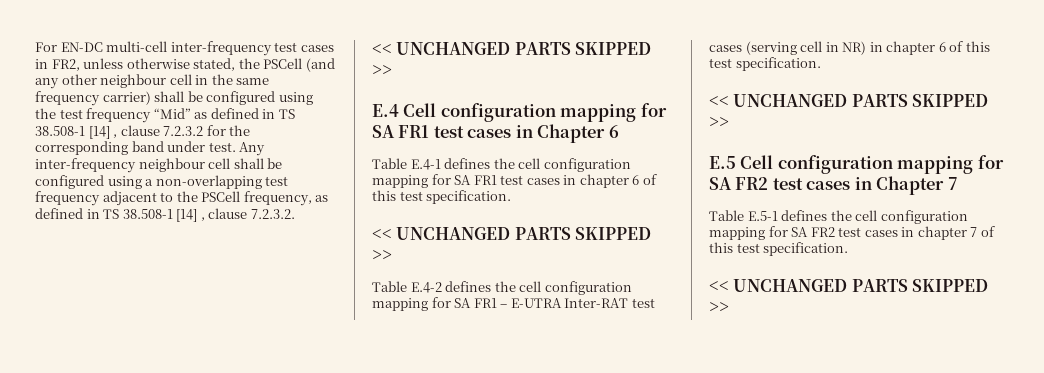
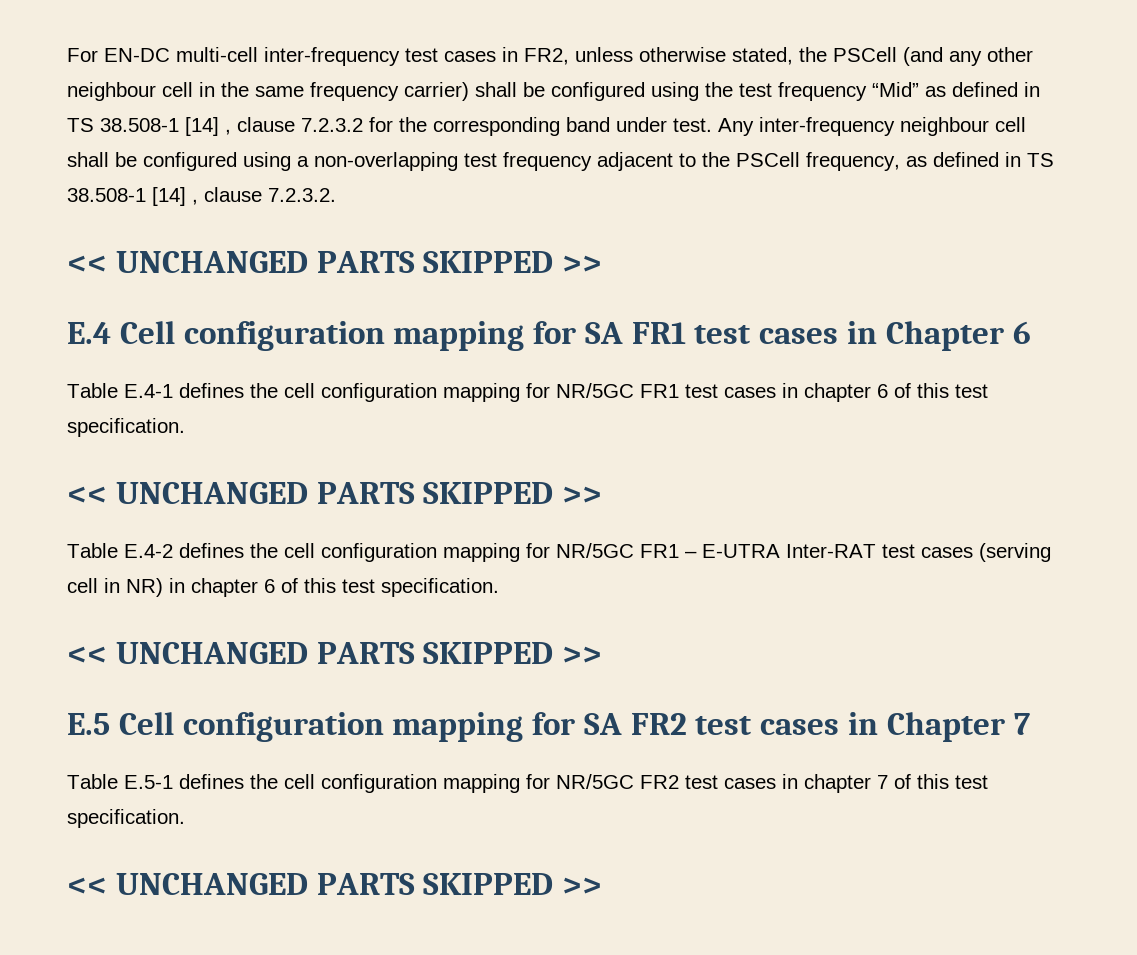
- Table E.4-1 defines the cell configuration mapping for SA FR1 test cases in chapter 6 of this test specification.
+ Table E.4-1 defines the cell configuration mapping for NR/5GC FR1 test cases in chapter 6 of this test specification.
- Table E.4-2 defines the cell configuration mapping for SA FR1 – E-UTRA Inter-RAT test cases (serving cell in NR) in chapter 6 of this test specification.
+ Table E.4-2 defines the cell configuration mapping for NR/5GC FR1 – E-UTRA Inter-RAT test cases (serving cell in NR) in chapter 6 of this test specification.
- Table E.5-1 defines the cell configuration mapping for SA FR2 test cases in chapter 7 of this test specification.
+ Table E.5-1 defines the cell configuration mapping for NR/5GC FR2 test cases in chapter 7 of this test specification.

